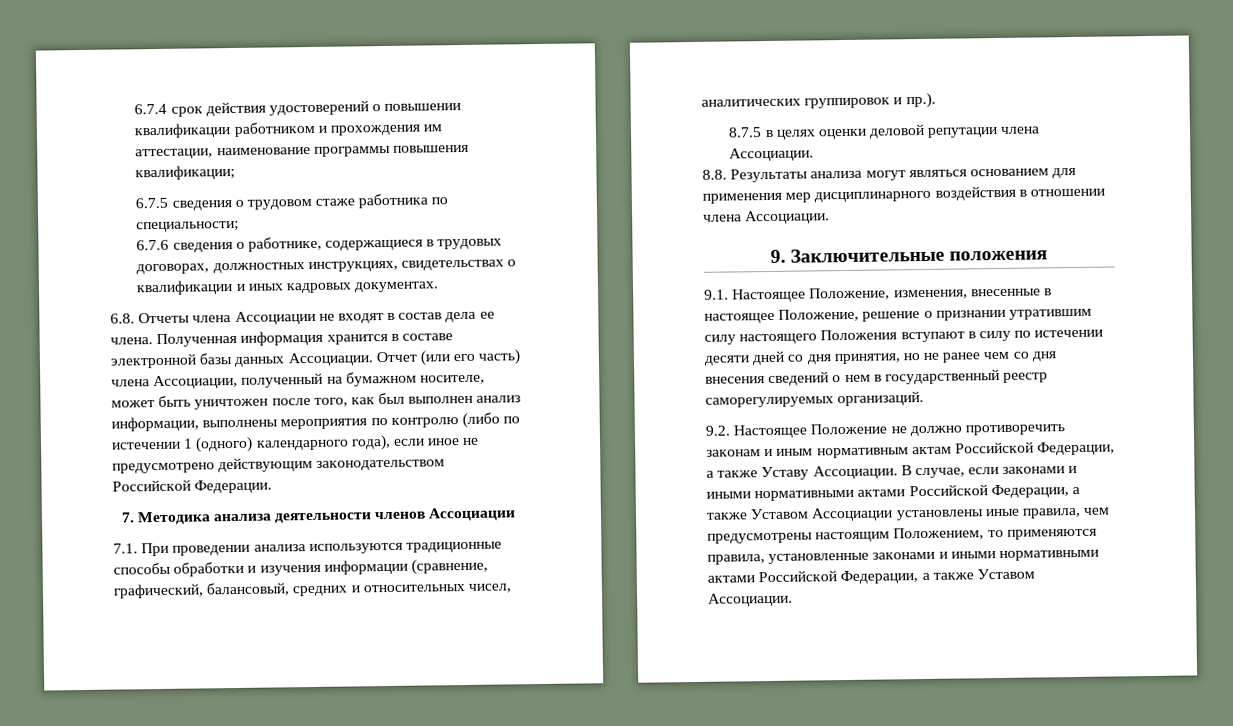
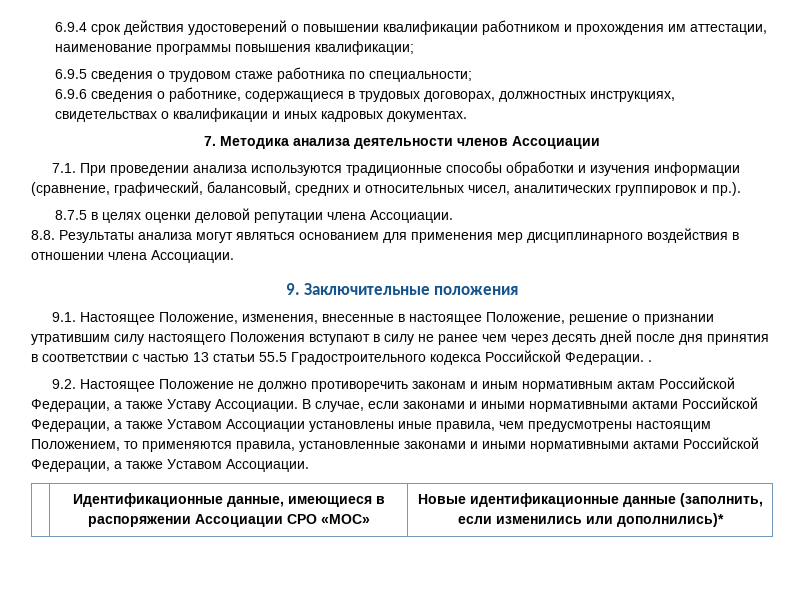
- 6.7.4 срок действия удостоверений о повышении квалификации работником и прохождения им аттестации, наименование программы повышения квалификации;
+ 6.9.4 срок действия удостоверений о повышении квалификации работником и прохождения им аттестации, наименование программы повышения квалификации;
- 6.7.5 сведения о трудовом стаже работника по специальности;
+ 6.9.5 сведения о трудовом стаже работника по специальности;
- 6.7.6 сведения о работнике, содержащиеся в трудовых договорах, должностных инструкциях, свидетельствах о квалификации и иных кадровых документах.
+ 6.9.6 сведения о работнике, содержащиеся в трудовых договорах, должностных инструкциях, свидетельствах о квалификации и иных кадровых документах.
- 6.8. Отчеты члена Ассоциации не входят в состав дела ее члена. Полученная информация хранится в составе электронной базы данных Ассоциации. Отчет (или его часть) члена Ассоциации, полученный на бумажном носителе, может быть уничтожен после того, как был выполнен анализ информации, выполнены мероприятия по контролю (либо по истечении 1 (одного) календарного года), если иное не предусмотрено действующим законодательством Российской Федерации.
- 9.1. Настоящее Положение, изменения, внесенные в настоящее Положение, решение о признании утратившим силу настоящего Положения вступают в силу по истечении десяти дней со дня принятия, но не ранее чем со дня внесения сведений о нем в государственный реестр саморегулируемых организаций.
+ 9.1. Настоящее Положение, изменения, внесенные в настоящее Положение, решение о признании утратившим силу настоящего Положения вступают в силу не ранее чем через десять дней после дня принятия в соответствии с частью 13 статьи 55.5 Градостроительного кодекса Российской Федерации. .
+ | Идентификационные данные, имеющиеся в распоряжении Ассоциации СРО «МОС» | Новые идентификационные данные (заполнить, если изменились или дополнились)*

